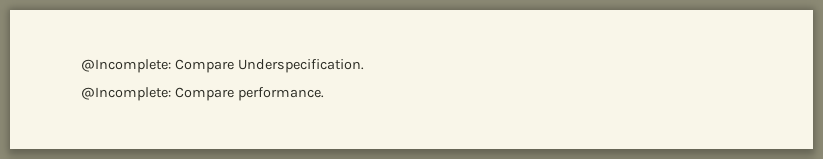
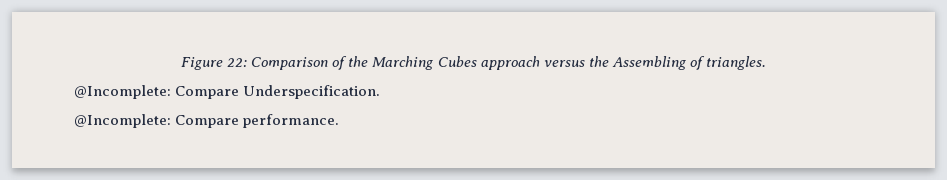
+ Figure 22: Comparison of the Marching Cubes approach versus the Assembling of triangles.

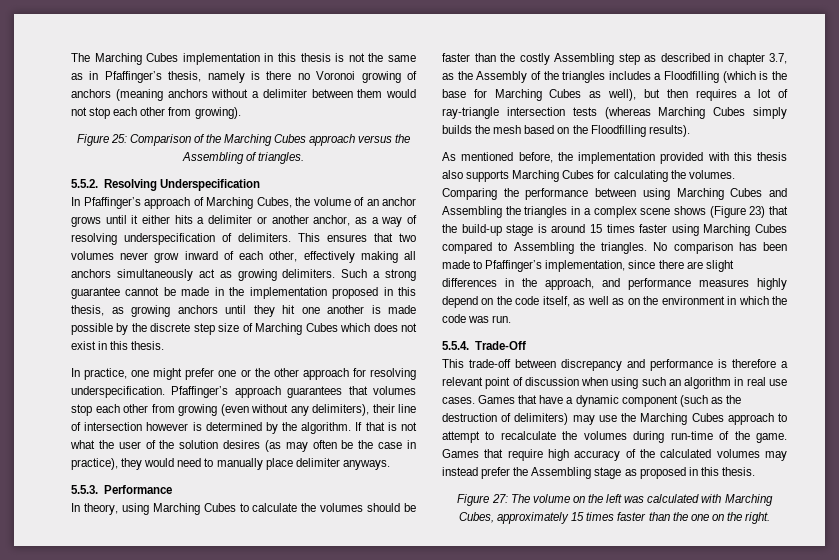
- Figure 22: Comparison of the Marching Cubes approach versus the Assembling of triangles.
+ The Marching Cubes implementation in this thesis is not the same as in Pfaffinger’s thesis, namely is there no Voronoi growing of anchors (meaning anchors without a delimiter between them would not stop each other from growing).
+ Figure 25: Comparison of the Marching Cubes approach versus the Assembling of triangles.
- @Incomplete: Compare Underspecification.
- @Incomplete: Compare performance.
+ 5.5.2. Resolving Underspecification
+ In Pfaffinger’s approach of Marching Cubes, the volume of an anchor grows until it either hits a delimiter or another anchor, as a way of resolving underspecification of delimiters. This ensures that two volumes never grow inward of each other, effectively making all anchors simultaneously act as growing delimiters. Such a strong guarantee cannot be made in the implementation proposed in this thesis, as growing anchors until they hit one another is made possible by the discrete step size of Marching Cubes which does not exist in this thesis.
+ In practice, one might prefer one or the other approach for resolving underspecification. Pfaffinger’s approach guarantees that volumes stop each other from growing (even without any delimiters), their line of intersection however is determined by the algorithm. If that is not what the user of the solution desires (as may often be the case in practice), they would need to manually place delimiter anyways.
+ 5.5.3. Performance
+ In theory, using Marching Cubes to calculate the volumes should be faster than the costly Assembling step as described in chapter 3.7, as the Assembly of the triangles includes a Floodfilling (which is the base for Marching Cubes as well), but then requires a lot of ray-triangle intersection tests (whereas Marching Cubes simply builds the mesh based on the Floodfilling results).
+ As mentioned before, the implementation provided with this thesis also supports Marching Cubes for calculating the volumes. Comparing the performance between using Marching Cubes and Assembling the triangles in a complex scene shows (Figure 23) that the build-up stage is around 15 times faster using Marching Cubes compared to Assembling the triangles. No comparison has been made to Pfaffinger’s implementation, since there are slight differences in the approach, and performance measures highly depend on the code itself, as well as on the environment in which the code was run.
+ 5.5.4. Trade-Off
+ This trade-off between discrepancy and performance is therefore a relevant point of discussion when using such an algorithm in real use cases. Games that have a dynamic component (such as the destruction of delimiters) may use the Marching Cubes approach to attempt to recalculate the volumes during run-time of the game. Games that require high accuracy of the calculated volumes may instead prefer the Assembling stage as proposed in this thesis.
+ Figure 27: The volume on the left was calculated with Marching Cubes, approximately 15 times faster than the one on the right.

